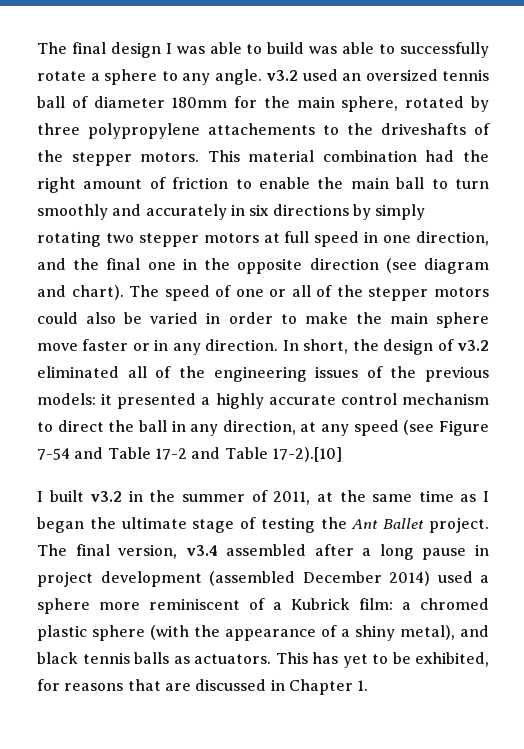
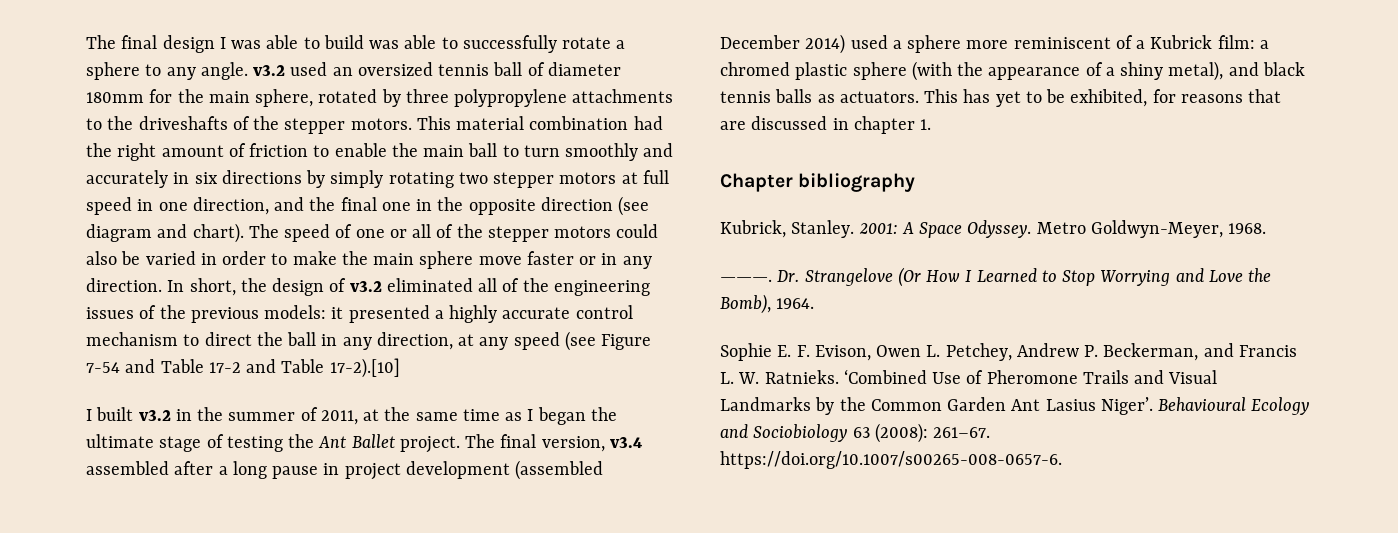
- The final design I was able to build was able to successfully rotate a sphere to any angle. v3.2 used an oversized tennis ball of diameter 180mm for the main sphere, rotated by three polypropylene attachements to the driveshafts of the stepper motors.
+ The final design I was able to build was able to successfully rotate a sphere to any angle. v3.2 used an oversized tennis ball of diameter 180mm for the main sphere, rotated by three polypropylene attachments to the driveshafts of the stepper motors.
- This has yet to be exhibited, for reasons that are discussed in Chapter 1.
+ This has yet to be exhibited, for reasons that are discussed in chapter 1.
+ Chapter bibliography
+ Kubrick, Stanley. 2001: A Space Odyssey. Metro Goldwyn-Meyer, 1968.
+ ———. Dr. Strangelove (Or How I Learned to Stop Worrying and Love the Bomb), 1964.
+ Sophie E. F. Evison, Owen L. Petchey, Andrew P. Beckerman, and Francis L. W. Ratnieks. ‘Combined Use of Pheromone Trails and Visual Landmarks by the Common Garden Ant Lasius Niger’. Behavioural Ecology and Sociobiology 63 (2008): 261–67. https://doi.org/10.1007/s00265-008-0657-6.

